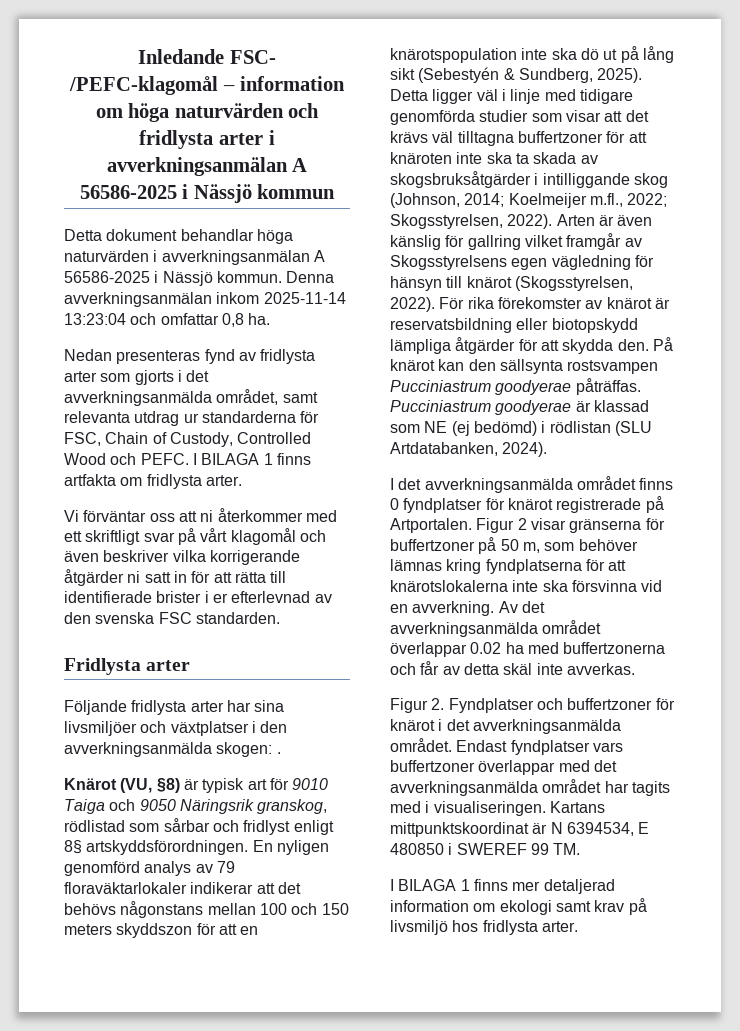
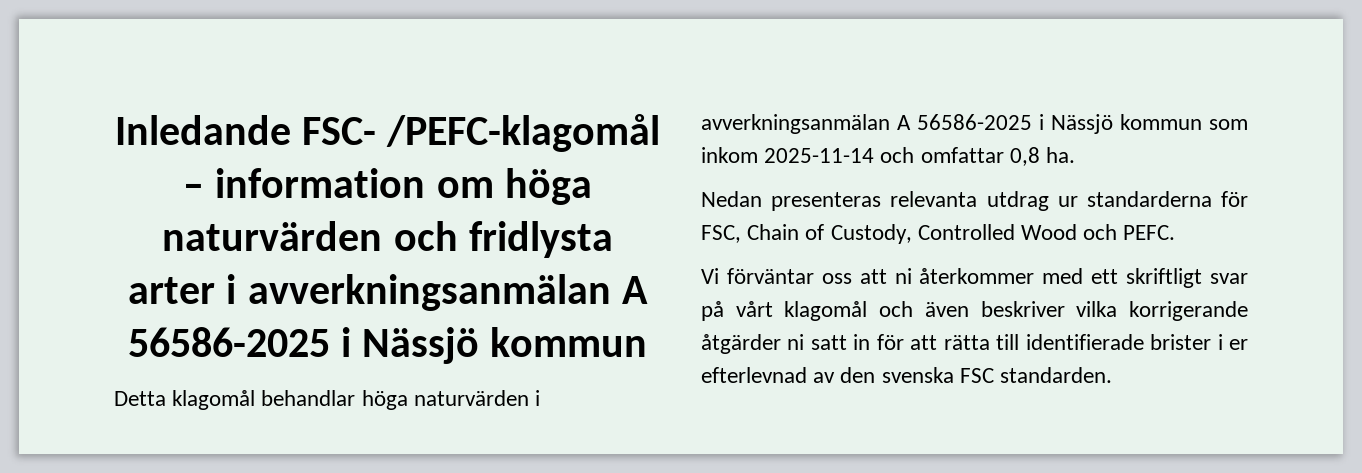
- Detta dokument behandlar höga naturvärden i avverkningsanmälan A 56586-2025 i Nässjö kommun. Denna avverkningsanmälan inkom 2025-11-14 13:23:04 och omfattar 0,8 ha.
+ Detta klagomål behandlar höga naturvärden i avverkningsanmälan A 56586-2025 i Nässjö kommun som inkom 2025-11-14 och omfattar 0,8 ha.
- Nedan presenteras fynd av fridlysta arter som gjorts i det avverkningsanmälda området, samt relevanta utdrag ur standarderna för FSC, Chain of Custody, Controlled Wood och PEFC. I BILAGA 1 finns artfakta om fridlysta arter.
+ Nedan presenteras relevanta utdrag ur standarderna för FSC, Chain of Custody, Controlled Wood och PEFC.
- Fridlysta arter
- Följande fridlysta arter har sina livsmiljöer och växtplatser i den avverkningsanmälda skogen: .
- Knärot (VU, §8) är typisk art för 9010 Taiga och 9050 Näringsrik granskog, rödlistad som sårbar och fridlyst enligt 8§ artskyddsförordningen. En nyligen genomförd analys av 79 floraväktarlokaler indikerar att det behövs någonstans mellan 100 och 150 meters skyddszon för att en knärotspopulation inte ska dö ut på lång sikt (Sebestyén & Sundberg, 2025). Detta ligger väl i linje med tidigare genomförda studier som visar att det krävs väl tilltagna buffertzoner för att knäroten inte ska ta skada av skogsbruksåtgärder i intilliggande skog (Johnson, 2014; Koelmeijer m.fl., 2022; Skogsstyrelsen, 2022). Arten är även känslig för gallring vilket framgår av Skogsstyrelsens egen vägledning för hänsyn till knärot (Skogsstyrelsen, 2022). För rika förekomster av knärot är reservatsbildning eller biotopskydd lämpliga åtgärder för att skydda den. På knärot kan den sällsynta rostsvampen Pucciniastrum goodyerae påträffas. Pucciniastrum goodyerae är klassad som NE (ej bedömd) i rödlistan (SLU Artdatabanken, 2024).
- I det avverkningsanmälda området finns 0 fyndplatser för knärot registrerade på Artportalen. Figur 2 visar gränserna för buffertzoner på 50 m, som behöver lämnas kring fyndplatserna för att knärotslokalerna inte ska försvinna vid en avverkning. Av det avverkningsanmälda området överlappar 0.02 ha med buffertzonerna och får av detta skäl inte avverkas.
- Figur 2. Fyndplatser och buffertzoner för knärot i det avverkningsanmälda området. Endast fyndplatser vars buffertzoner överlappar med det avverkningsanmälda området har tagits med i visualiseringen. Kartans mittpunktskoordinat är N 6394534, E 480850 i SWEREF 99 TM.
- I BILAGA 1 finns mer detaljerad information om ekologi samt krav på livsmiljö hos fridlysta arter.

